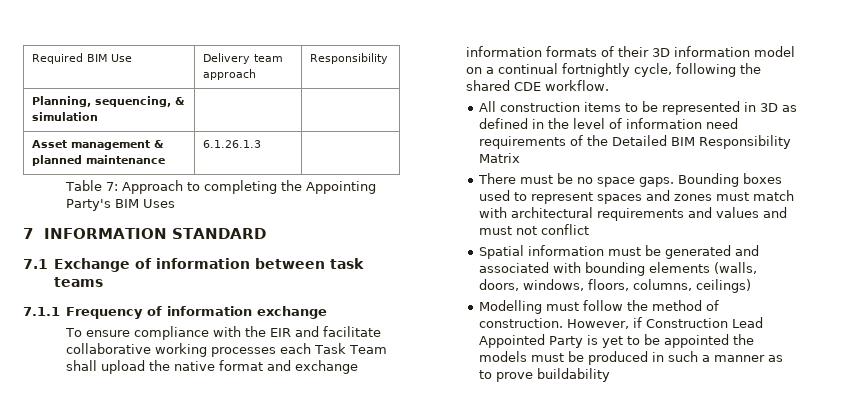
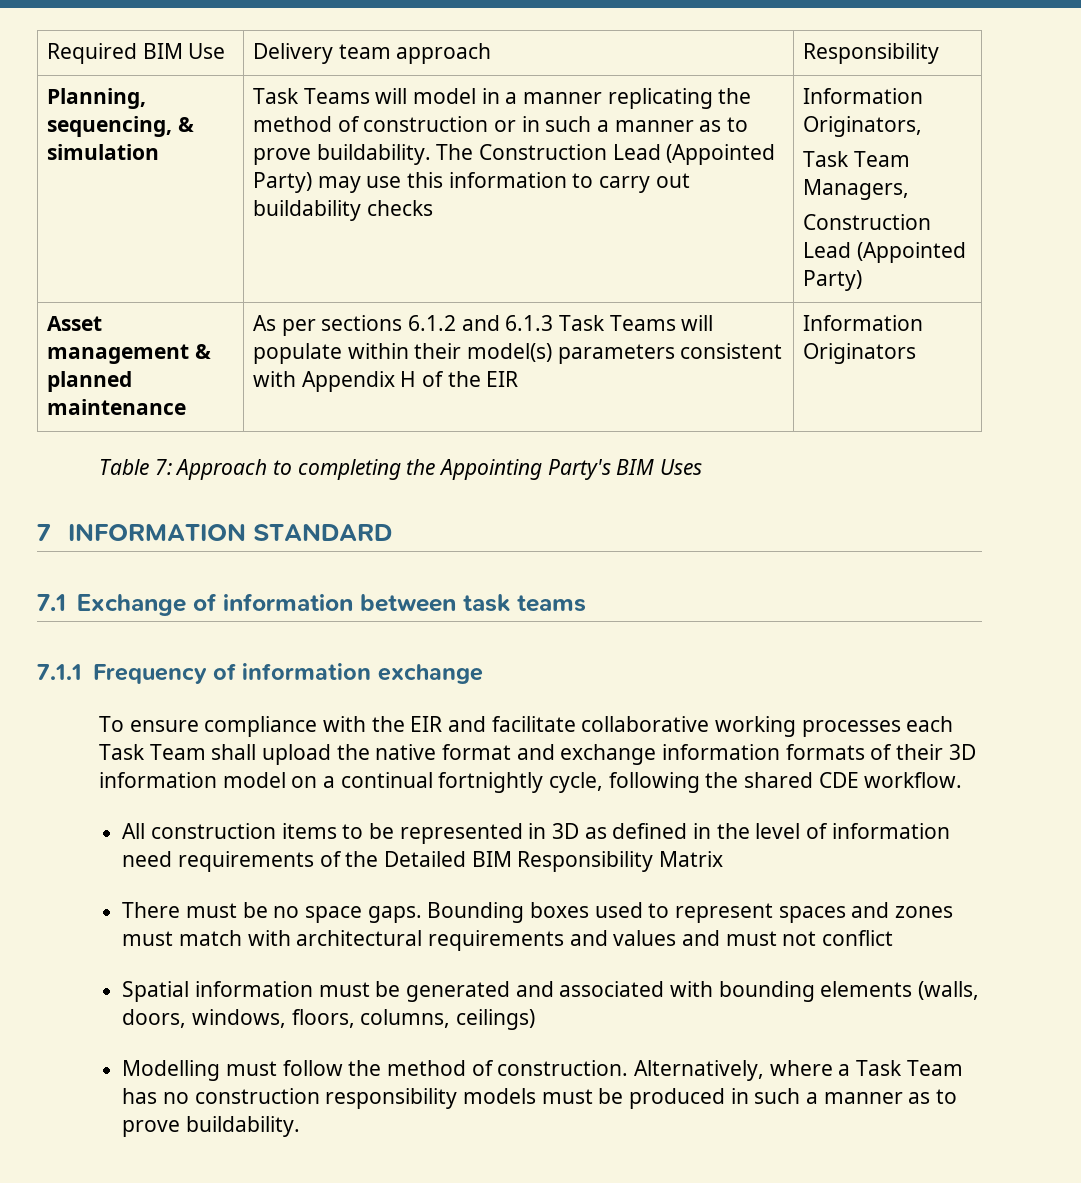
+ Task Teams will model in a manner replicating the method of construction or in such a manner as to prove buildability. The Construction Lead (Appointed Party) may use this information to carry out buildability checks | Information Originators,
+ Task Team Managers,
+ Construction Lead (Appointed Party)
- Asset management & planned maintenance | 6.1.26.1.3 |
+ Asset management & planned maintenance | As per sections 6.1.2 and 6.1.3 Task Teams will populate within their model(s) parameters consistent with Appendix H of the EIR | Information Originators
- However, if Construction Lead Appointed Party is yet to be appointed the models must be produced in such a manner as to prove buildability
+ Alternatively, where a Task Team has no construction responsibility models must be produced in such a manner as to prove buildability.

